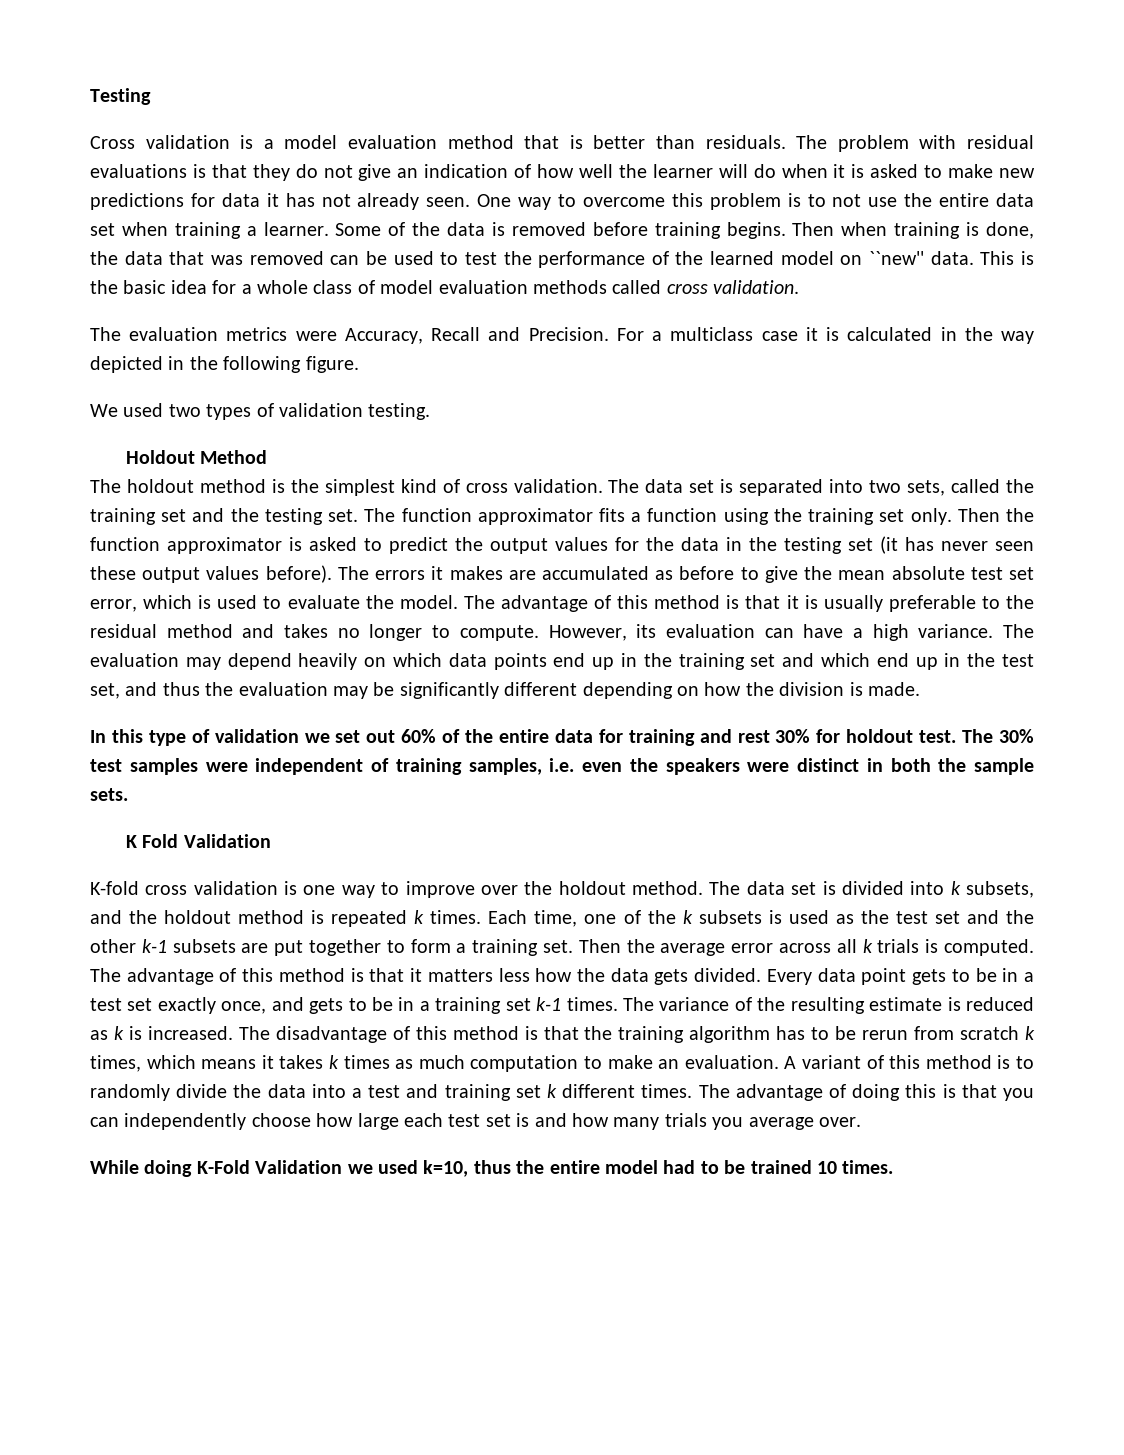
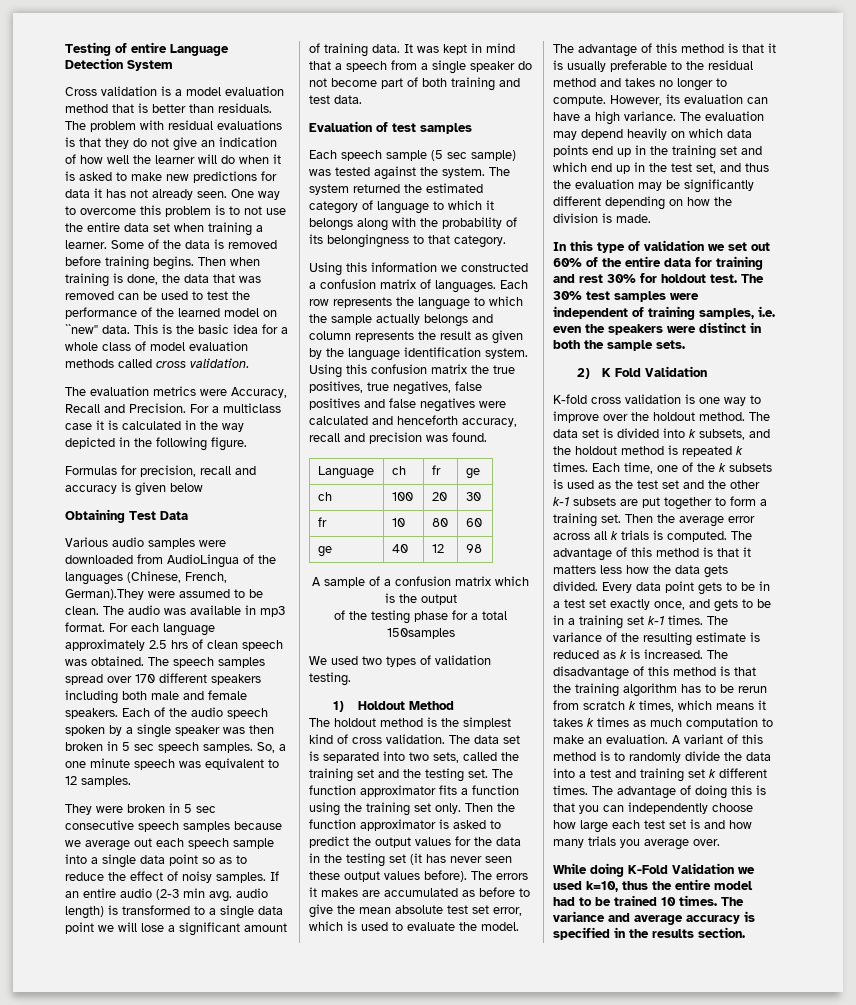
- Testing
+ Testing of entire Language Detection System
+ Formulas for precision, recall and accuracy is given below
+ Obtaining Test Data
+ Various audio samples were downloaded from AudioLingua of the languages (Chinese, French, German).They were assumed to be clean. The audio was available in mp3 format. For each language approximately 2.5 hrs of clean speech was obtained. The speech samples spread over 170 different speakers including both male and female speakers. Each of the audio speech spoken by a single speaker was then broken in 5 sec speech samples. So, a one minute speech was equivalent to 12 samples.
+ They were broken in 5 sec consecutive speech samples because we average out each speech sample into a single data point so as to reduce the effect of noisy samples. If an entire audio (2-3 min avg. audio length) is transformed to a single data point we will lose a significant amount of training data. It was kept in mind that a speech from a single speaker do not become part of both training and test data.
+ Evaluation of test samples
+ Each speech sample (5 sec sample) was tested against the system. The system returned the estimated category of language to which it belongs along with the probability of its belongingness to that category.
+ Using this information we constructed a confusion matrix of languages. Each row represents the language to which the sample actually belongs and column represents the result as given by the language identification system. Using this confusion matrix the true positives, true negatives, false positives and false negatives were calculated and henceforth accuracy, recall and precision was found.
+ Language | ch | fr | ge
+ ch | 100 | 20 | 30
+ fr | 10 | 80 | 60
+ ge | 40 | 12 | 98
+ A sample of a confusion matrix which is the output
+ of the testing phase for a total 150samples
- Holdout Method
+ 1) Holdout Method
- K Fold Validation
+ 2) K Fold Validation
+ The variance and average accuracy is specified in the results section.

